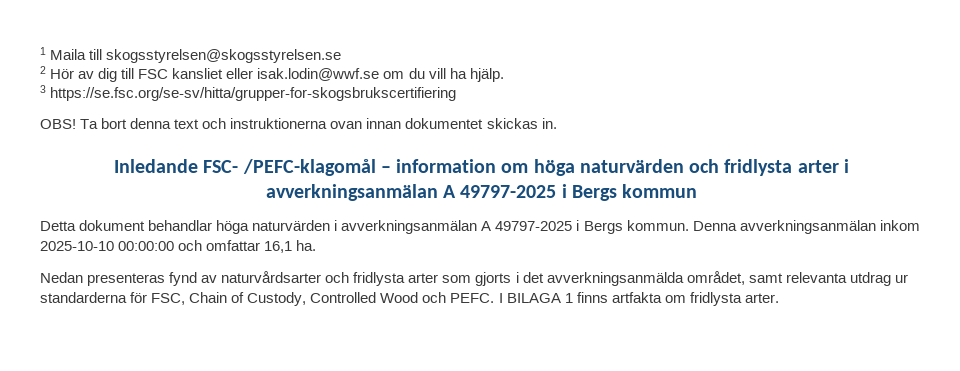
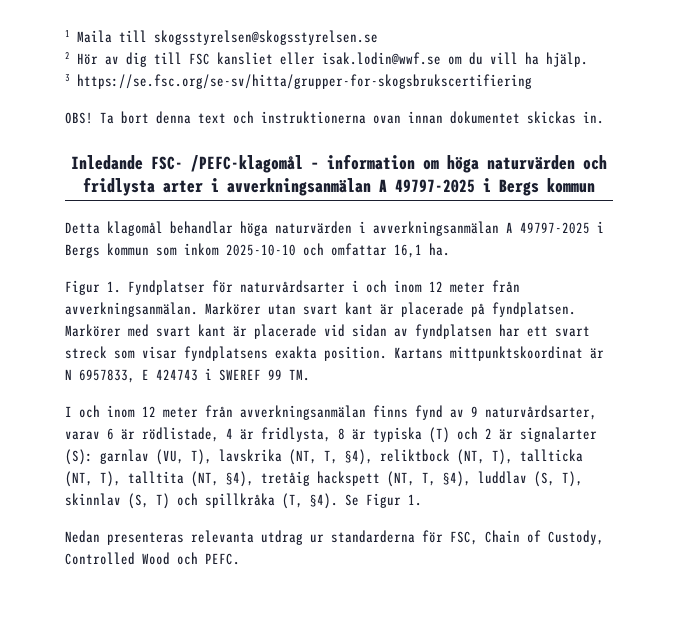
- Detta dokument behandlar höga naturvärden i avverkningsanmälan A 49797-2025 i Bergs kommun. Denna avverkningsanmälan inkom 2025-10-10 00:00:00 och omfattar 16,1 ha.
+ Detta klagomål behandlar höga naturvärden i avverkningsanmälan A 49797-2025 i Bergs kommun som inkom 2025-10-10 och omfattar 16,1 ha.
- Nedan presenteras fynd av naturvårdsarter och fridlysta arter som gjorts i det avverkningsanmälda området, samt relevanta utdrag ur standarderna för FSC, Chain of Custody, Controlled Wood och PEFC. I BILAGA 1 finns artfakta om fridlysta arter.
+ Figur 1. Fyndplatser för naturvårdsarter i och inom 12 meter från avverkningsanmälan. Markörer utan svart kant är placerade på fyndplatsen. Markörer med svart kant är placerade vid sidan av fyndplatsen har ett svart streck som visar fyndplatsens exakta position. Kartans mittpunktskoordinat är N 6957833, E 424743 i SWEREF 99 TM.
+ I och inom 12 meter från avverkningsanmälan finns fynd av 9 naturvårdsarter, varav 6 är rödlistade, 4 är fridlysta, 8 är typiska (T) och 2 är signalarter (S): garnlav (VU, T), lavskrika (NT, T, §4), reliktbock (NT, T), tallticka (NT, T), talltita (NT, §4), tretåig hackspett (NT, T, §4), luddlav (S, T), skinnlav (S, T) och spillkråka (T, §4). Se Figur 1.
+ Nedan presenteras relevanta utdrag ur standarderna för FSC, Chain of Custody, Controlled Wood och PEFC.

